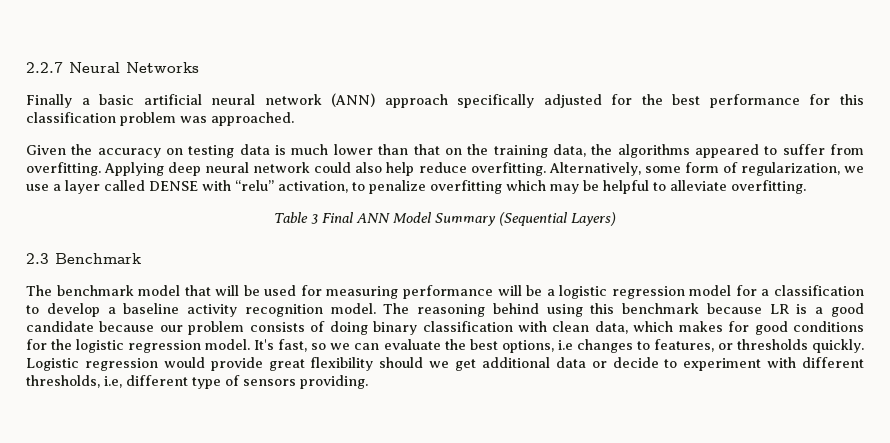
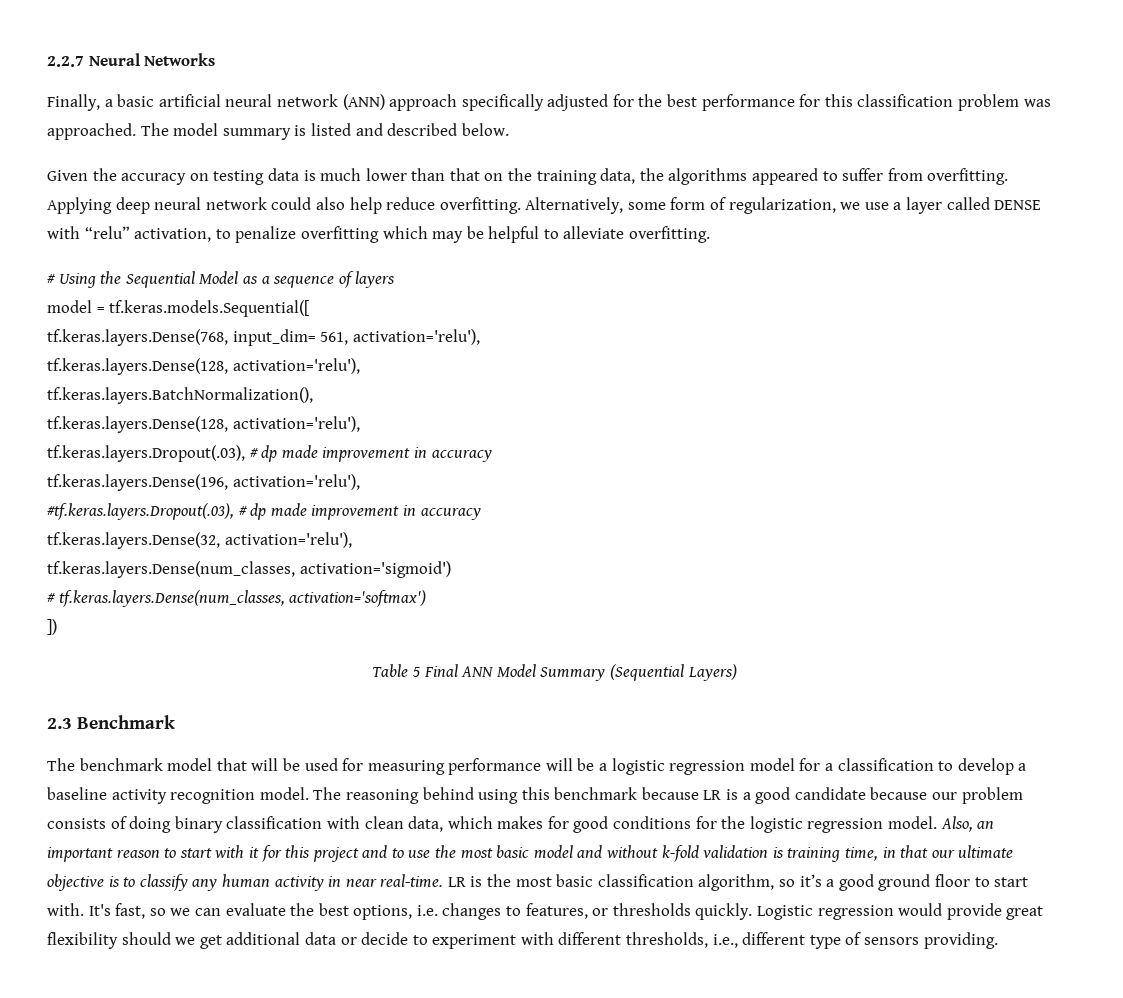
- Finally a basic artificial neural network (ANN) approach specifically adjusted for the best performance for this classification problem was approached.
+ Finally, a basic artificial neural network (ANN) approach specifically adjusted for the best performance for this classification problem was approached. The model summary is listed and described below.
+ # Using the Sequential Model as a sequence of layers
+ model = tf.keras.models.Sequential([
+ tf.keras.layers.Dense(768, input_dim= 561, activation='relu'),
+ tf.keras.layers.Dense(128, activation='relu'),
+ tf.keras.layers.BatchNormalization(),
+ tf.keras.layers.Dense(128, activation='relu'),
+ tf.keras.layers.Dropout(.03), # dp made improvement in accuracy
+ tf.keras.layers.Dense(196, activation='relu'),
+ #tf.keras.layers.Dropout(.03), # dp made improvement in accuracy
+ tf.keras.layers.Dense(32, activation='relu'),
+ tf.keras.layers.Dense(num_classes, activation='sigmoid')
+ # tf.keras.layers.Dense(num_classes, activation='softmax')
+ ])
- Table 3 Final ANN Model Summary (Sequential Layers)
+ Table 5 Final ANN Model Summary (Sequential Layers)
+ Also, an important reason to start with it for this project and to use the most basic model and without k-fold validation is training time, in that our ultimate objective is to classify any human activity in near real-time. LR is the most basic classification algorithm, so it’s a good ground floor to start with.
- It's fast, so we can evaluate the best options, i.e changes to features, or thresholds quickly.
+ It's fast, so we can evaluate the best options, i.e. changes to features, or thresholds quickly.
- Logistic regression would provide great flexibility should we get additional data or decide to experiment with different thresholds, i.e, different type of sensors providing.
+ Logistic regression would provide great flexibility should we get additional data or decide to experiment with different thresholds, i.e., different type of sensors providing.

